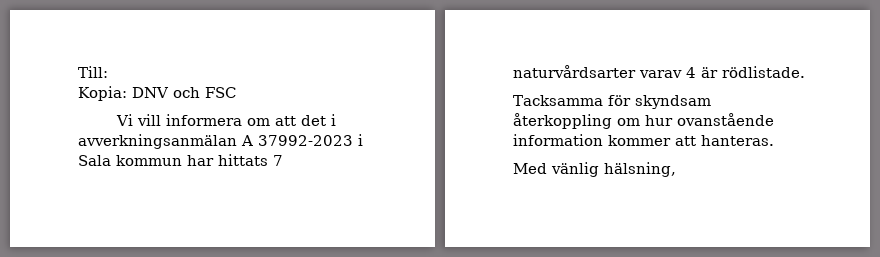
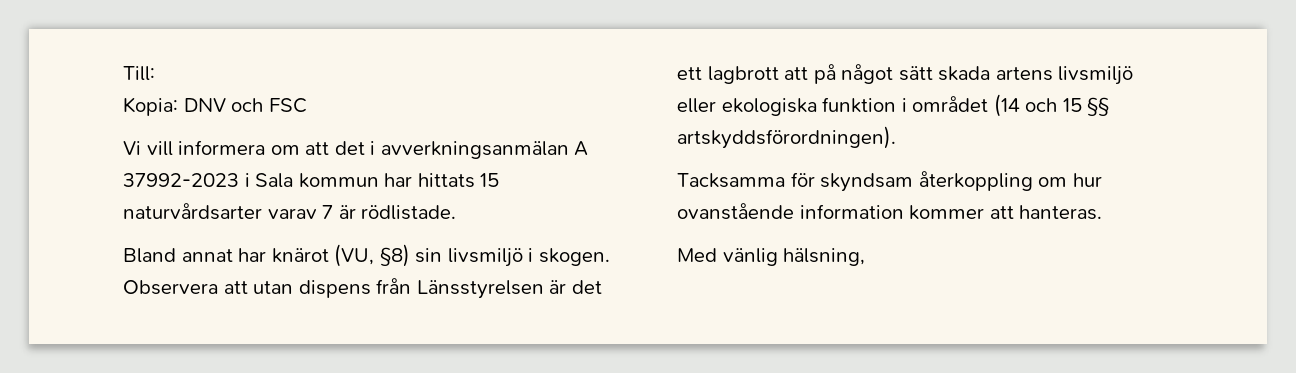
- Vi vill informera om att det i avverkningsanmälan A 37992-2023 i Sala kommun har hittats 7 naturvårdsarter varav 4 är rödlistade.
+ Vi vill informera om att det i avverkningsanmälan A 37992-2023 i Sala kommun har hittats 15 naturvårdsarter varav 7 är rödlistade.
+ Bland annat har knärot (VU, §8) sin livsmiljö i skogen. Observera att utan dispens från Länsstyrelsen är det ett lagbrott att på något sätt skada artens livsmiljö eller ekologiska funktion i området (14 och 15 §§ artskyddsförordningen).

